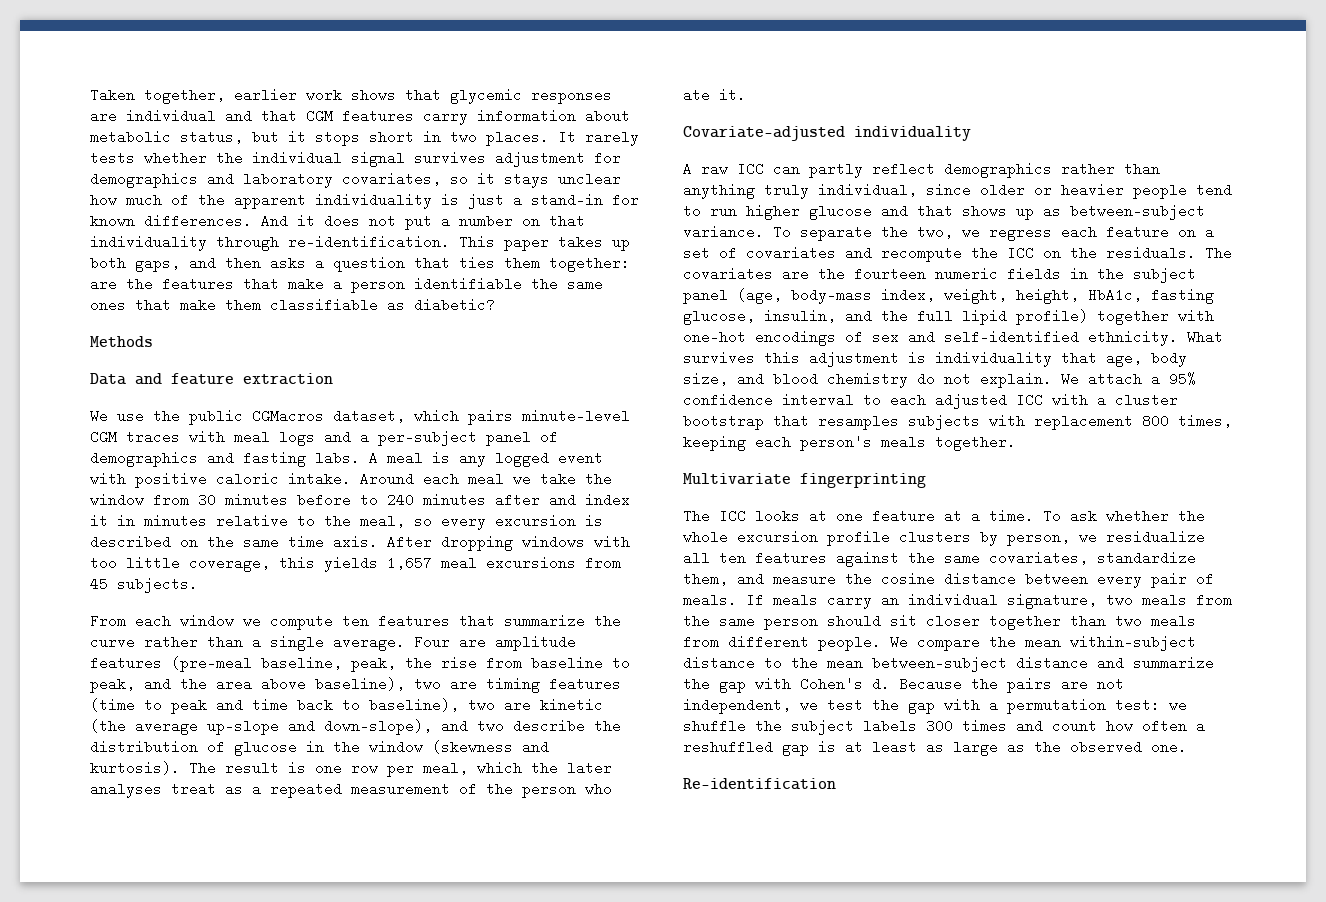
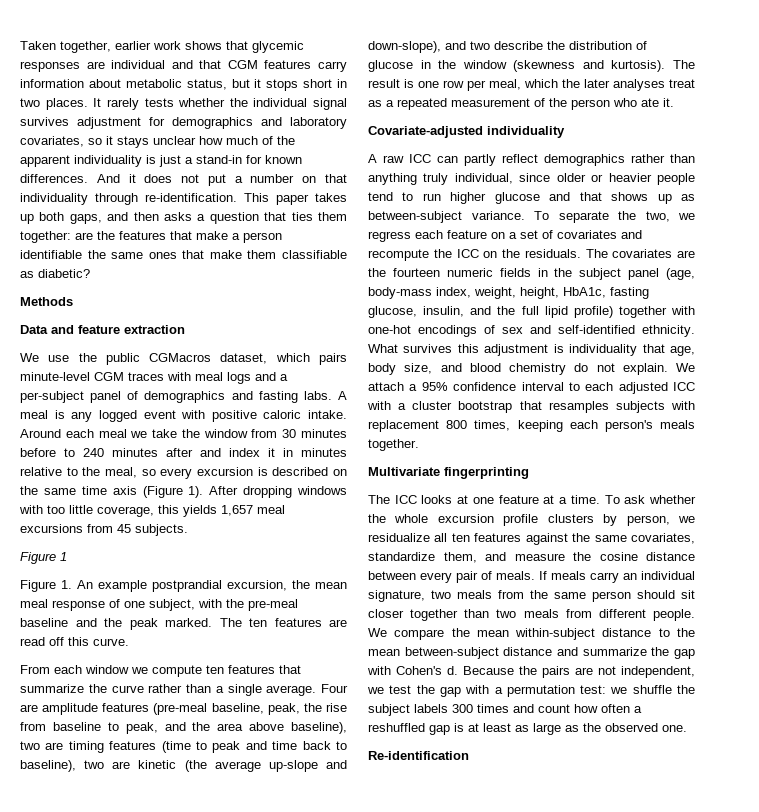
- Around each meal we take the window from 30 minutes before to 240 minutes after and index it in minutes relative to the meal, so every excursion is described on the same time axis.
+ Around each meal we take the window from 30 minutes before to 240 minutes after and index it in minutes relative to the meal, so every excursion is described on the same time axis (Figure 1).
+ Figure 1
+ Figure 1. An example postprandial excursion, the mean meal response of one subject, with the pre-meal baseline and the peak marked. The ten features are read off this curve.

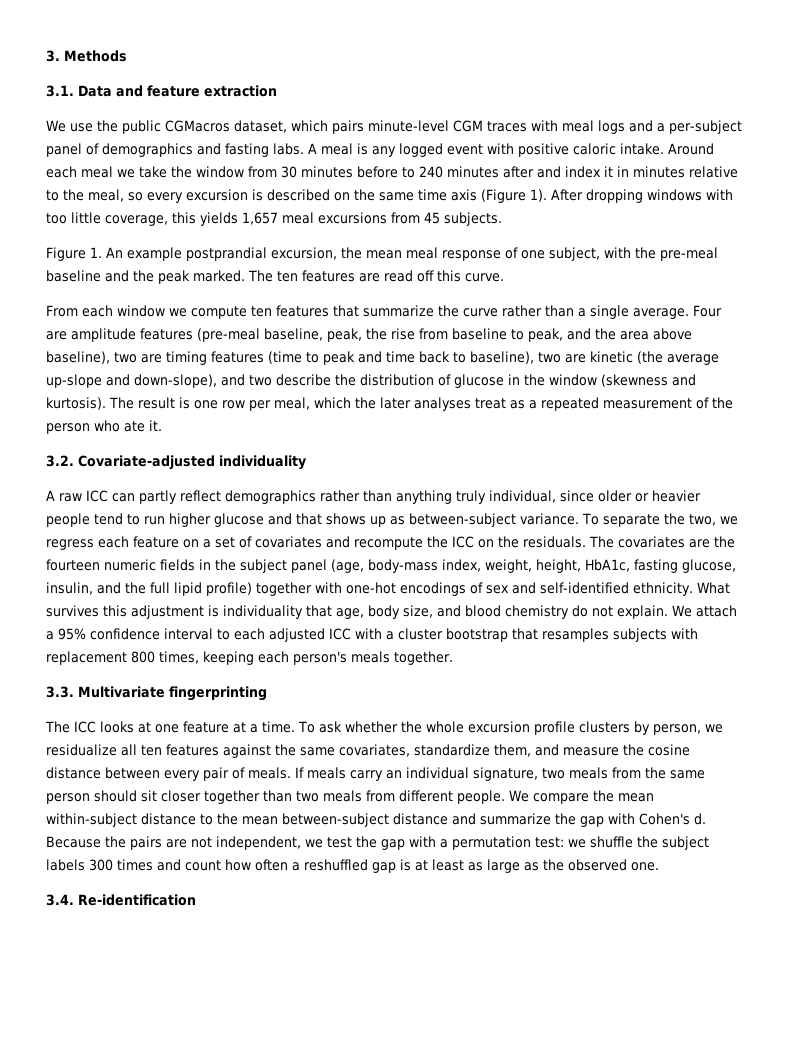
- Taken together, earlier work shows that glycemic responses are individual and that CGM features carry information about metabolic status, but it stops short in two places. It rarely tests whether the individual signal survives adjustment for demographics and laboratory covariates, so it stays unclear how much of the apparent individuality is just a stand-in for known differences. And it does not put a number on that individuality through re-identification. This paper takes up both gaps, and then asks a question that ties them together: are the features that make a person identifiable the same ones that make them classifiable as diabetic?
- Methods
+ 3. Methods
- Data and feature extraction
+ 3.1. Data and feature extraction
- Figure 1
- Covariate-adjusted individuality
+ 3.2. Covariate-adjusted individuality
- Multivariate fingerprinting
+ 3.3. Multivariate fingerprinting
- Re-identification
+ 3.4. Re-identification

